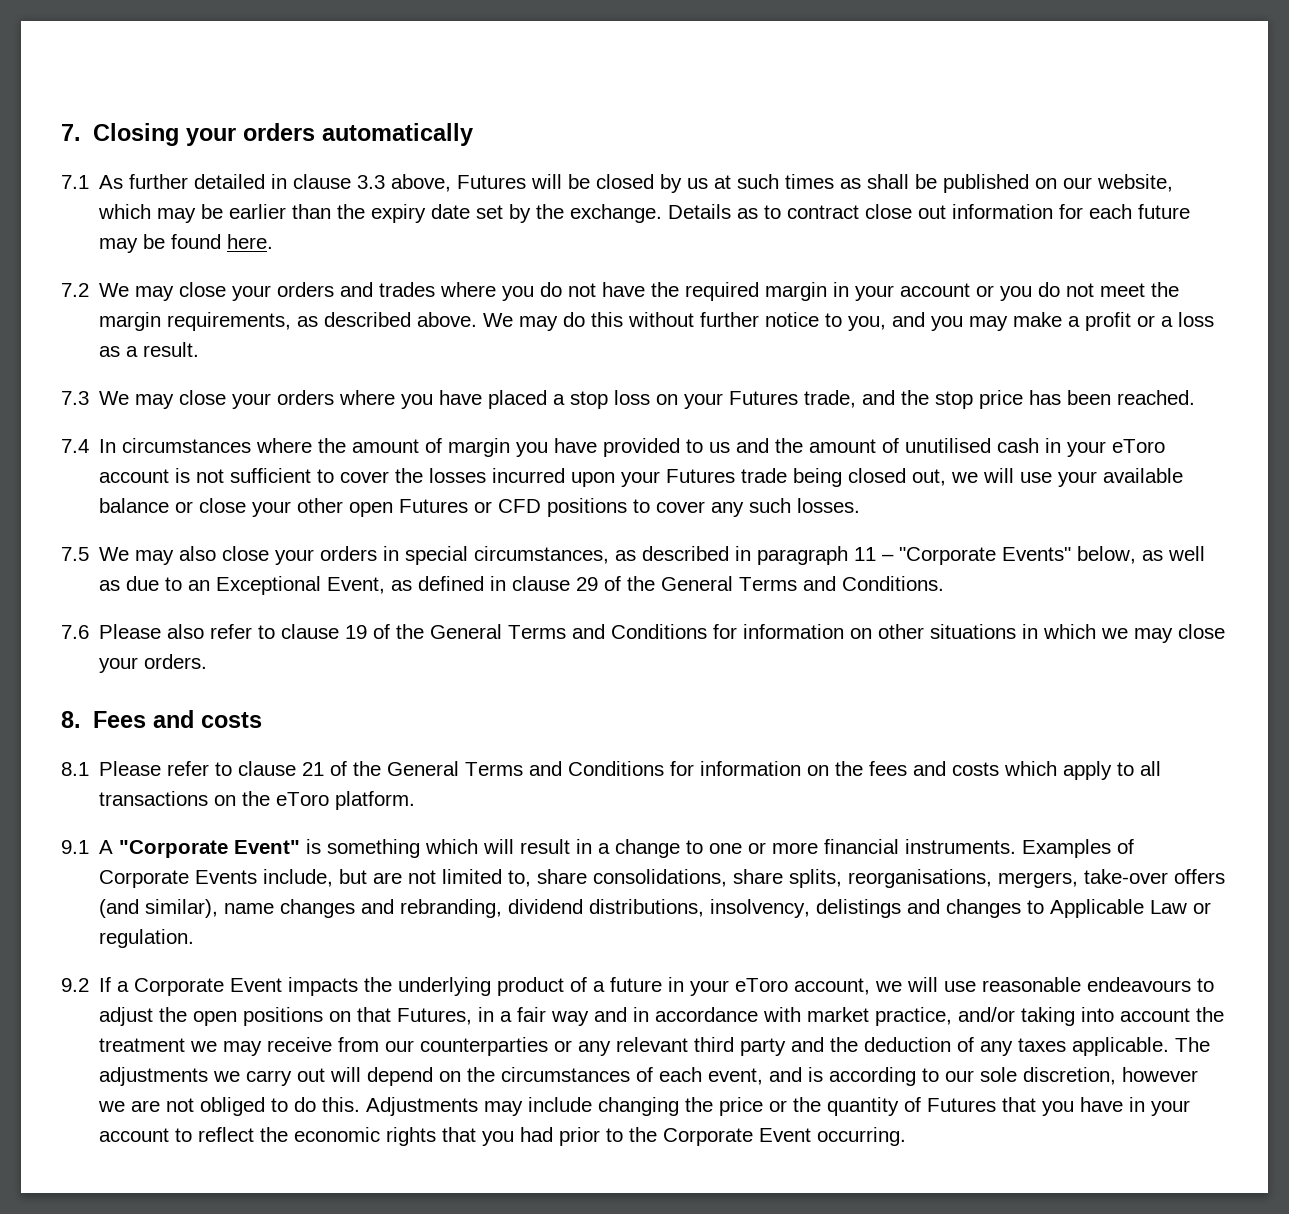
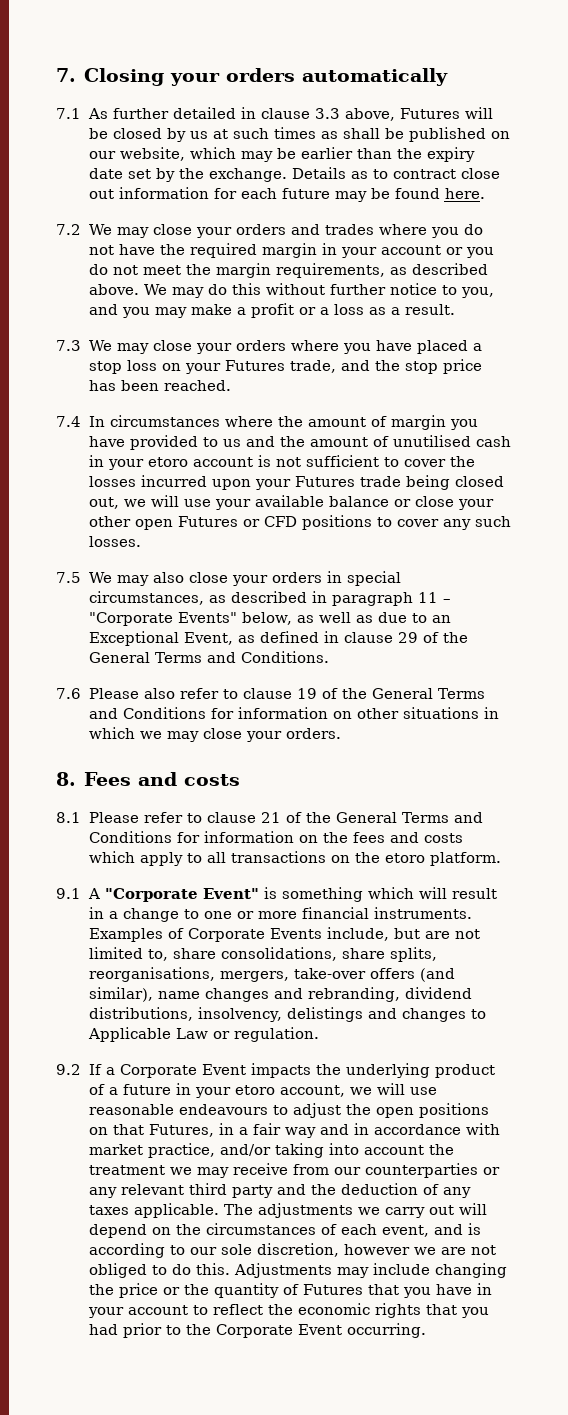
- 7.4 In circumstances where the amount of margin you have provided to us and the amount of unutilised cash in your eToro account is not sufficient to cover the losses incurred upon your Futures trade being closed out, we will use your available balance or close your other open Futures or CFD positions to cover any such losses.
+ 7.4 In circumstances where the amount of margin you have provided to us and the amount of unutilised cash in your etoro account is not sufficient to cover the losses incurred upon your Futures trade being closed out, we will use your available balance or close your other open Futures or CFD positions to cover any such losses.
- 8.1 Please refer to clause 21 of the General Terms and Conditions for information on the fees and costs which apply to all transactions on the eToro platform.
+ 8.1 Please refer to clause 21 of the General Terms and Conditions for information on the fees and costs which apply to all transactions on the etoro platform.
- 9.2 If a Corporate Event impacts the underlying product of a future in your eToro account, we will use reasonable endeavours to adjust the open positions on that Futures, in a fair way and in accordance with market practice, and/or taking into account the treatment we may receive from our counterparties or any relevant third party and the deduction of any taxes applicable.
+ 9.2 If a Corporate Event impacts the underlying product of a future in your etoro account, we will use reasonable endeavours to adjust the open positions on that Futures, in a fair way and in accordance with market practice, and/or taking into account the treatment we may receive from our counterparties or any relevant third party and the deduction of any taxes applicable.

